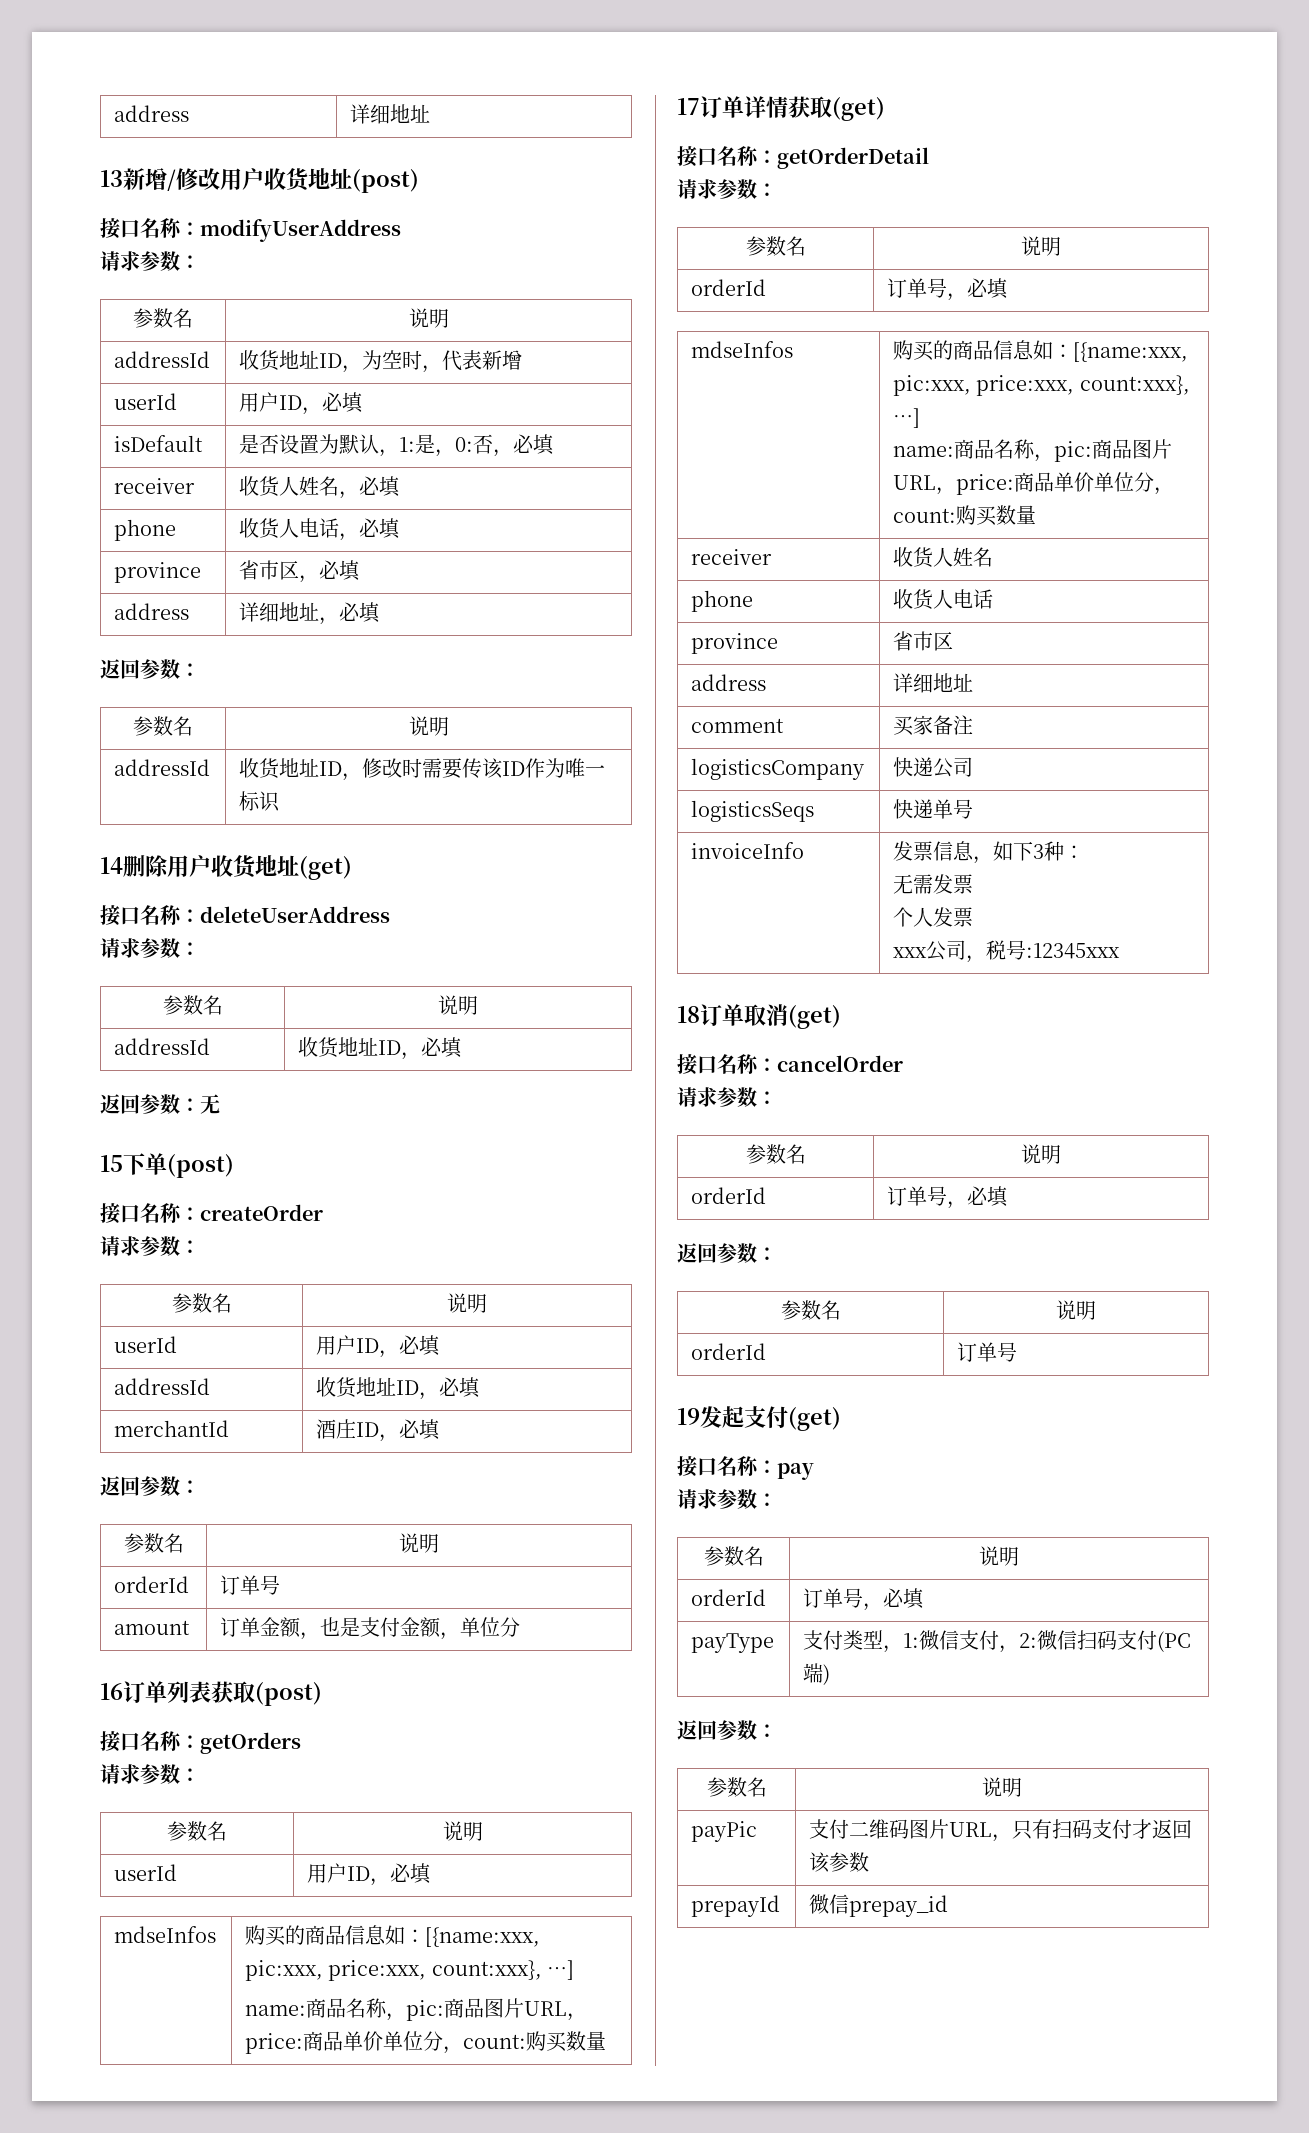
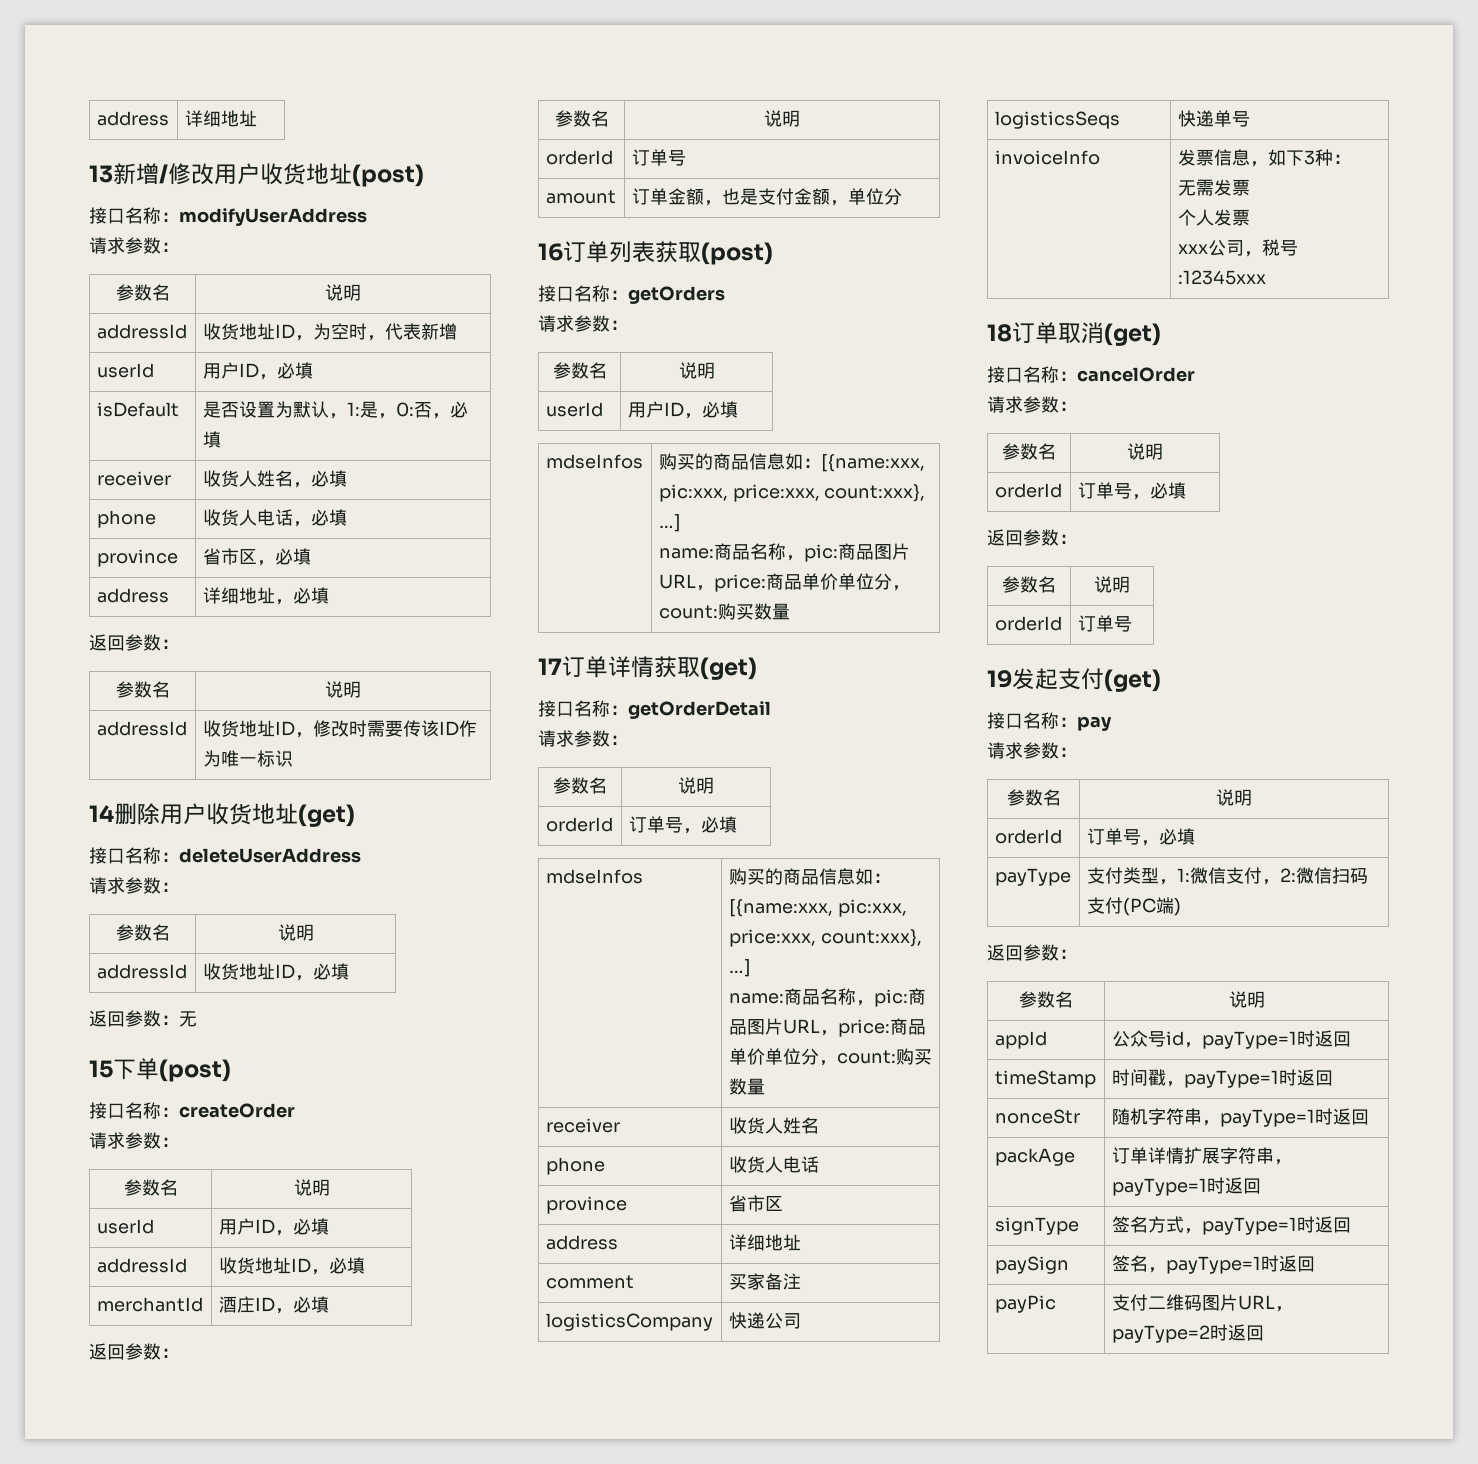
+ appId | 公众号id，payType=1时返回
+ timeStamp | 时间戳，payType=1时返回
+ nonceStr | 随机字符串，payType=1时返回
+ packAge | 订单详情扩展字符串，payType=1时返回
+ signType | 签名方式，payType=1时返回
+ paySign | 签名，payType=1时返回
- payPic | 支付二维码图片URL，只有扫码支付才返回该参数
- prepayId | 微信prepay_id
+ payPic | 支付二维码图片URL，payType=2时返回

